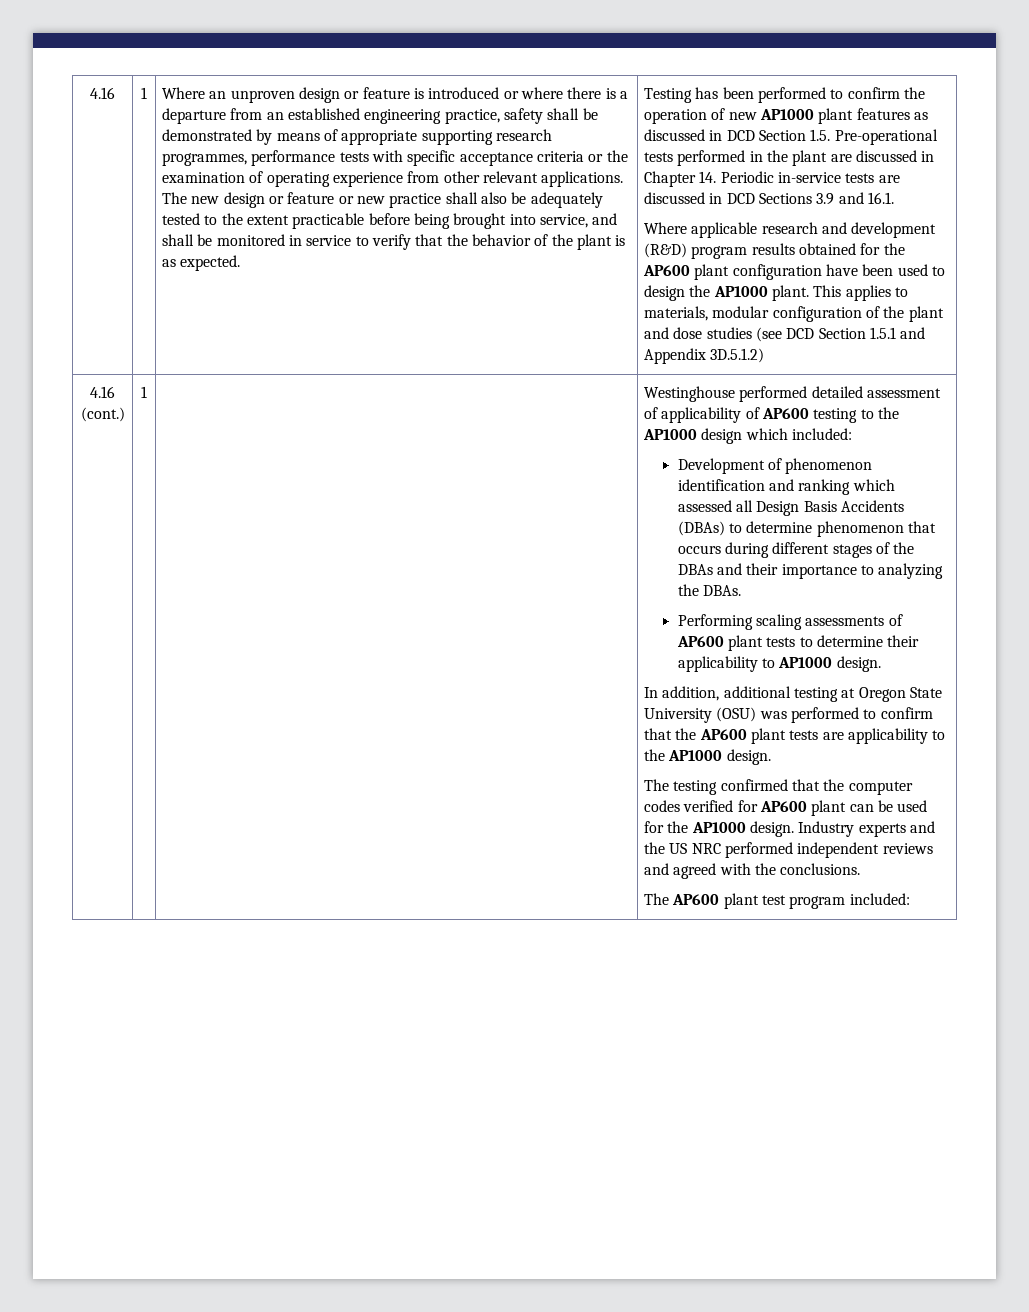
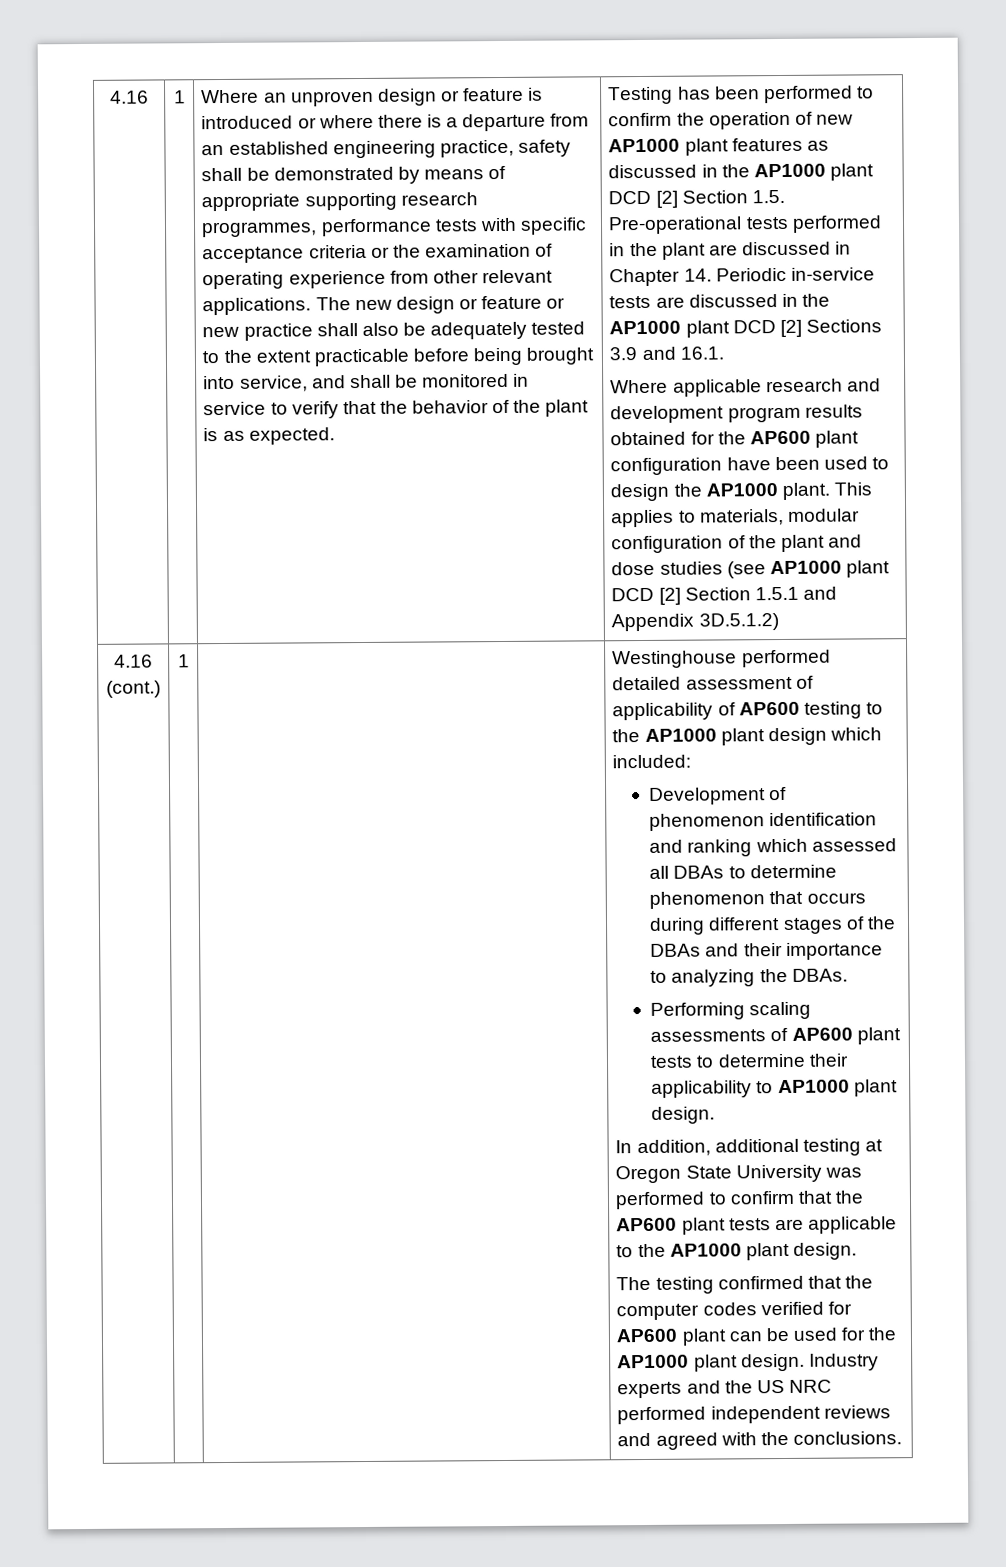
- Testing has been performed to confirm the operation of new AP1000 plant features as discussed in DCD Section 1.5. Pre-operational tests performed in the plant are discussed in Chapter 14. Periodic in-service tests are discussed in DCD Sections 3.9 and 16.1.
+ Testing has been performed to confirm the operation of new AP1000 plant features as discussed in the AP1000 plant DCD [2] Section 1.5. Pre-operational tests performed in the plant are discussed in Chapter 14. Periodic in-service tests are discussed in the AP1000 plant DCD [2] Sections 3.9 and 16.1.
- Where applicable research and development (R&D) program results obtained for the AP600 plant configuration have been used to design the AP1000 plant.
+ Where applicable research and development program results obtained for the AP600 plant configuration have been used to design the AP1000 plant.
- This applies to materials, modular configuration of the plant and dose studies (see DCD Section 1.5.1 and Appendix 3D.5.1.2)
+ This applies to materials, modular configuration of the plant and dose studies (see AP1000 plant DCD [2] Section 1.5.1 and Appendix 3D.5.1.2)
- Westinghouse performed detailed assessment of applicability of AP600 testing to the AP1000 design which included:
+ Westinghouse performed detailed assessment of applicability of AP600 testing to the AP1000 plant design which included:
- Development of phenomenon identification and ranking which assessed all Design Basis Accidents (DBAs) to determine phenomenon that occurs during different stages of the DBAs and their importance to analyzing the DBAs.
+ Development of phenomenon identification and ranking which assessed all DBAs to determine phenomenon that occurs during different stages of the DBAs and their importance to analyzing the DBAs.
- Performing scaling assessments of AP600 plant tests to determine their applicability to AP1000 design.
+ Performing scaling assessments of AP600 plant tests to determine their applicability to AP1000 plant design.
- In addition, additional testing at Oregon State University (OSU) was performed to confirm that the AP600 plant tests are applicability to the AP1000 design.
+ In addition, additional testing at Oregon State University was performed to confirm that the AP600 plant tests are applicable to the AP1000 plant design.
- The testing confirmed that the computer codes verified for AP600 plant can be used for the AP1000 design.
+ The testing confirmed that the computer codes verified for AP600 plant can be used for the AP1000 plant design.
- The AP600 plant test program included:

